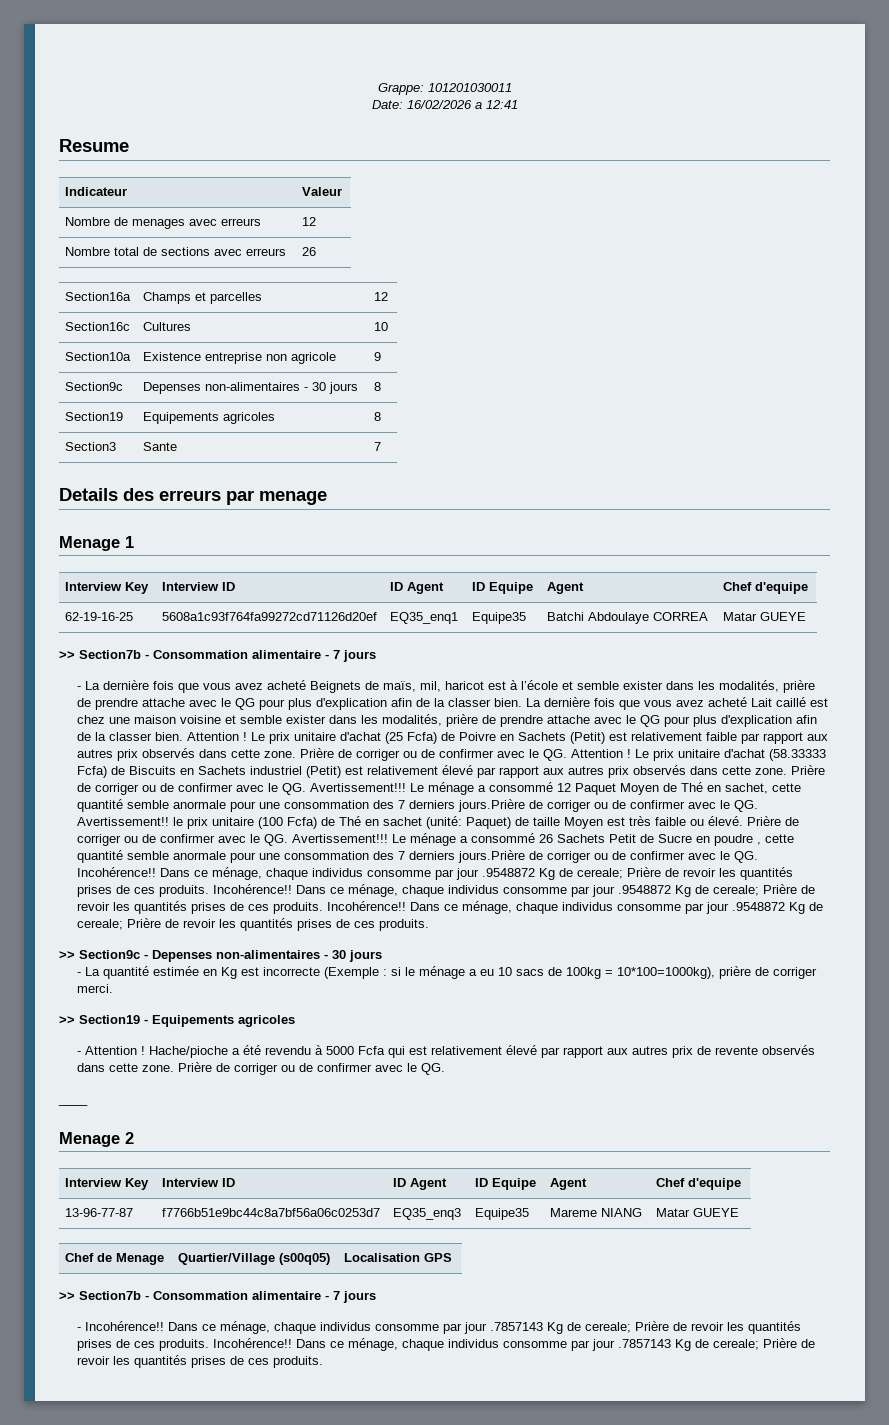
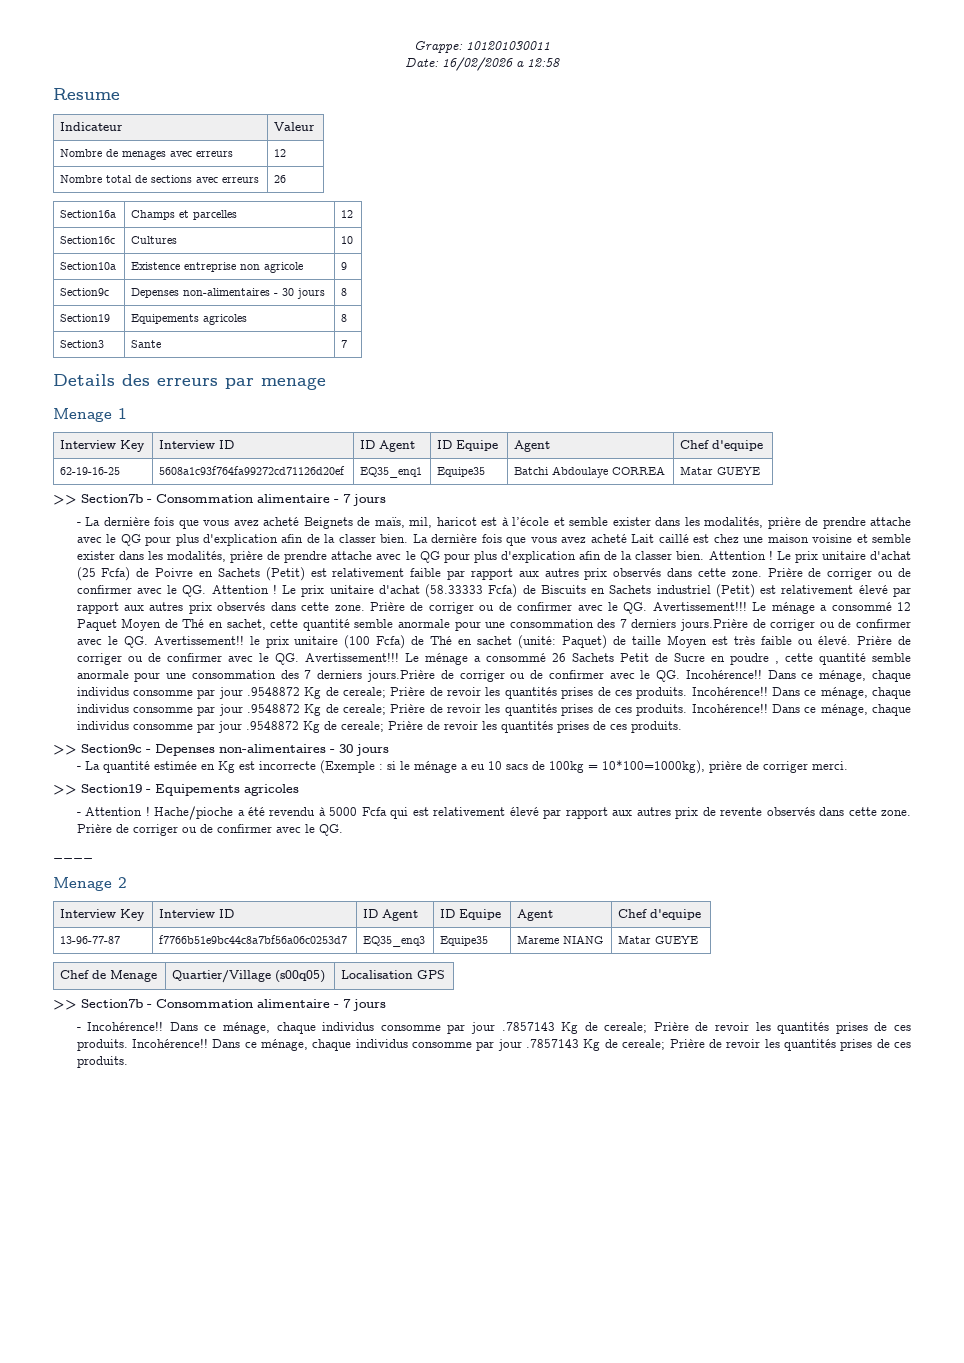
- Date: 16/02/2026 a 12:41
+ Date: 16/02/2026 a 12:58

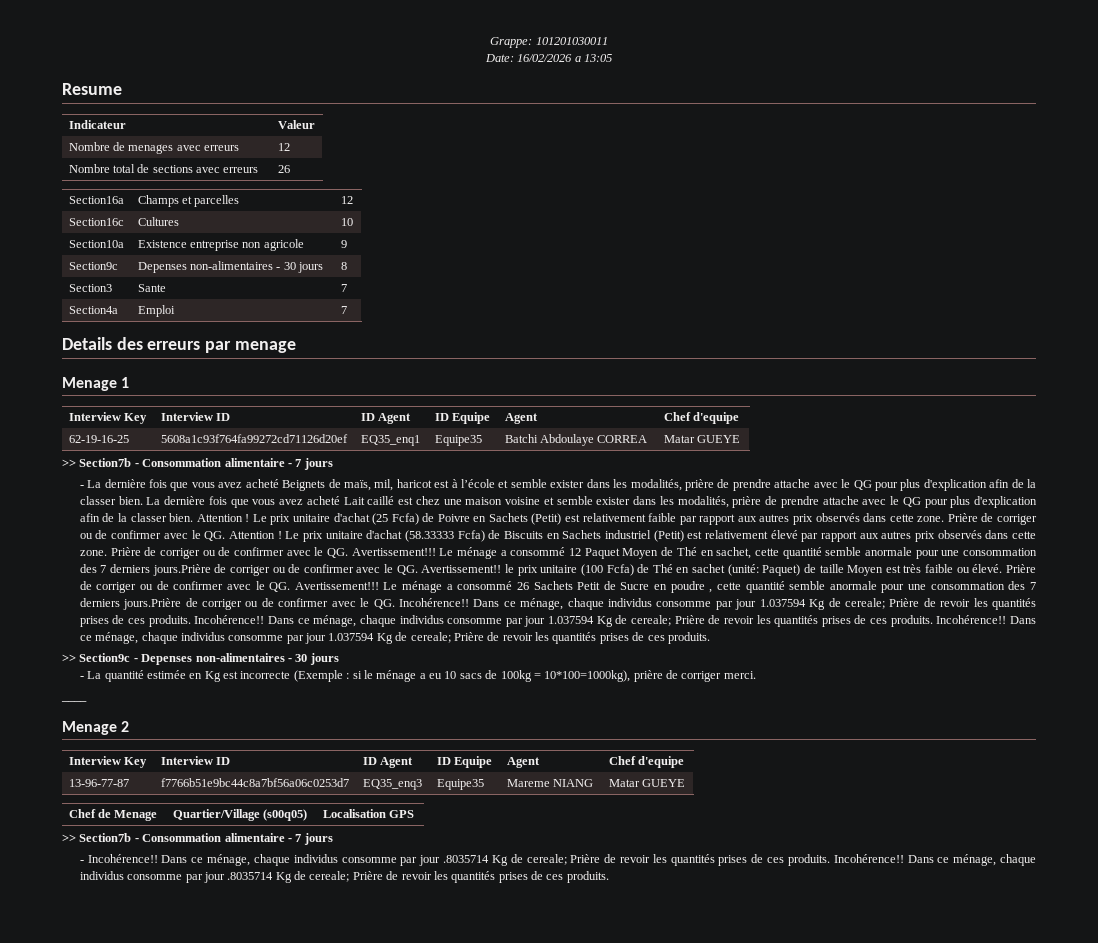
- Date: 16/02/2026 a 12:58
+ Date: 16/02/2026 a 13:05
- Section19 | Equipements agricoles | 8
+ Section4a | Emploi | 7
- Le ménage a consommé 26 Sachets Petit de Sucre en poudre , cette quantité semble anormale pour une consommation des 7 derniers jours.Prière de corriger ou de confirmer avec le QG. Incohérence!! Dans ce ménage, chaque individus consomme par jour .9548872 Kg de cereale; Prière de revoir les quantités prises de ces produits. Incohérence!! Dans ce ménage, chaque individus consomme par jour .9548872 Kg de cereale; Prière de revoir les quantités prises de ces produits. Incohérence!! Dans ce ménage, chaque individus consomme par jour .9548872 Kg de cereale; Prière de revoir les quantités prises de ces produits.
+ Le ménage a consommé 26 Sachets Petit de Sucre en poudre , cette quantité semble anormale pour une consommation des 7 derniers jours.Prière de corriger ou de confirmer avec le QG. Incohérence!! Dans ce ménage, chaque individus consomme par jour 1.037594 Kg de cereale; Prière de revoir les quantités prises de ces produits. Incohérence!! Dans ce ménage, chaque individus consomme par jour 1.037594 Kg de cereale; Prière de revoir les quantités prises de ces produits. Incohérence!! Dans ce ménage, chaque individus consomme par jour 1.037594 Kg de cereale; Prière de revoir les quantités prises de ces produits.
- >> Section19 - Equipements agricoles
- - Attention ! Hache/pioche a été revendu à 5000 Fcfa qui est relativement élevé par rapport aux autres prix de revente observés dans cette zone. Prière de corriger ou de confirmer avec le QG.
- - Incohérence!! Dans ce ménage, chaque individus consomme par jour .7857143 Kg de cereale; Prière de revoir les quantités prises de ces produits. Incohérence!! Dans ce ménage, chaque individus consomme par jour .7857143 Kg de cereale; Prière de revoir les quantités prises de ces produits.
+ - Incohérence!! Dans ce ménage, chaque individus consomme par jour .8035714 Kg de cereale; Prière de revoir les quantités prises de ces produits. Incohérence!! Dans ce ménage, chaque individus consomme par jour .8035714 Kg de cereale; Prière de revoir les quantités prises de ces produits.

